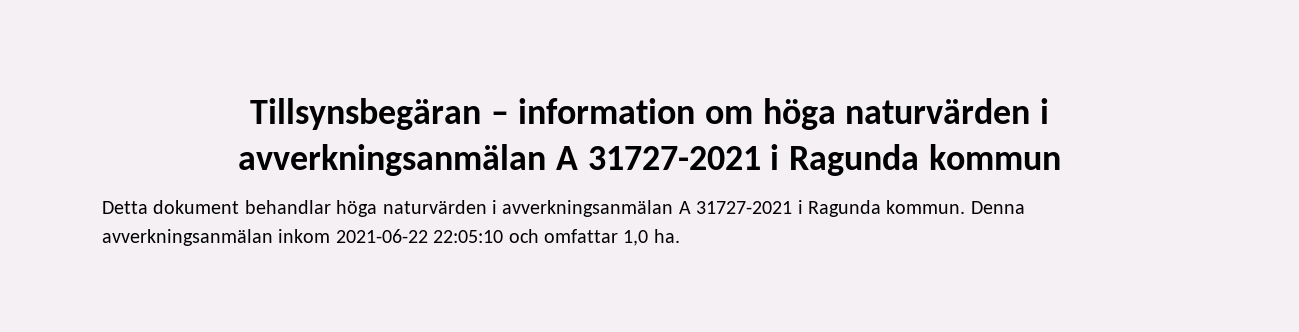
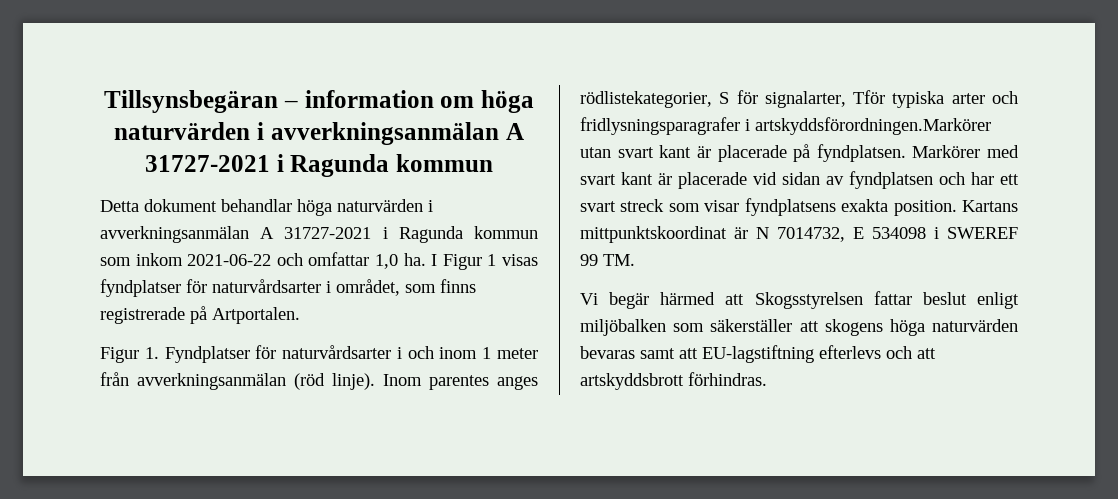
- Detta dokument behandlar höga naturvärden i avverkningsanmälan A 31727-2021 i Ragunda kommun. Denna avverkningsanmälan inkom 2021-06-22 22:05:10 och omfattar 1,0 ha.
+ Detta dokument behandlar höga naturvärden i avverkningsanmälan A 31727-2021 i Ragunda kommun som inkom 2021-06-22 och omfattar 1,0 ha.
+ I Figur 1 visas fyndplatser för naturvårdsarter i området, som finns registrerade på Artportalen.
+ Figur 1. Fyndplatser för naturvårdsarter i och inom 1 meter från avverkningsanmälan (röd linje). Inom parentes anges rödlistekategorier, S för signalarter, Tför typiska arter och fridlysningsparagrafer i artskyddsförordningen.Markörer utan svart kant är placerade på fyndplatsen. Markörer med svart kant är placerade vid sidan av fyndplatsen och har ett svart streck som visar fyndplatsens exakta position. Kartans mittpunktskoordinat är N 7014732, E 534098 i SWEREF 99 TM.
+ Vi begär härmed att Skogsstyrelsen fattar beslut enligt miljöbalken som säkerställer att skogens höga naturvärden bevaras samt att EU-lagstiftning efterlevs och att artskyddsbrott förhindras.

